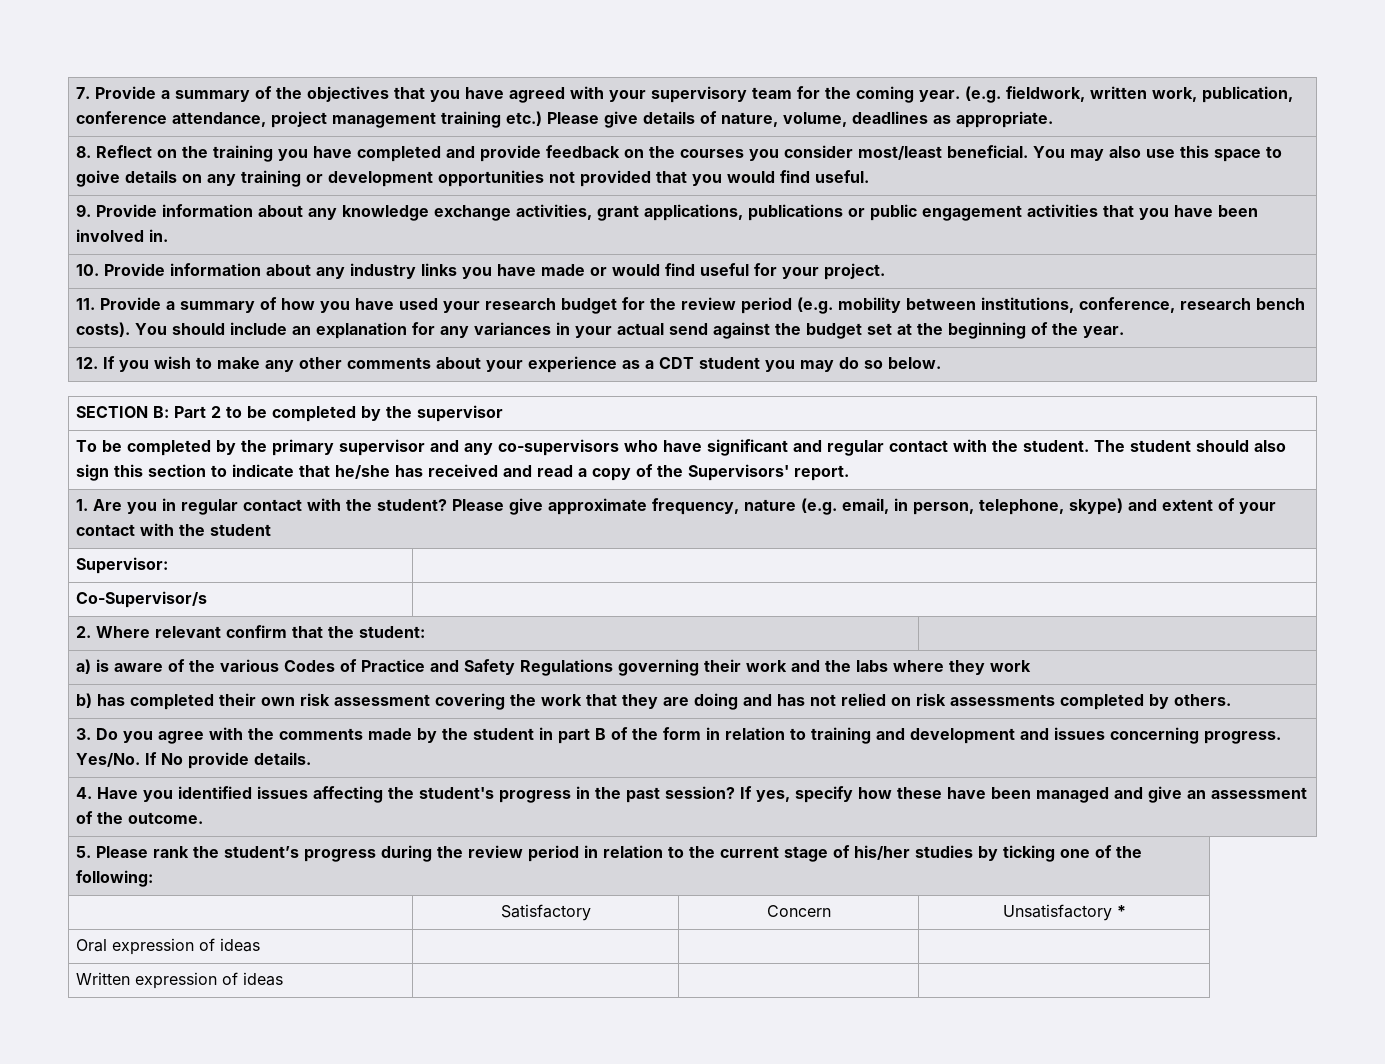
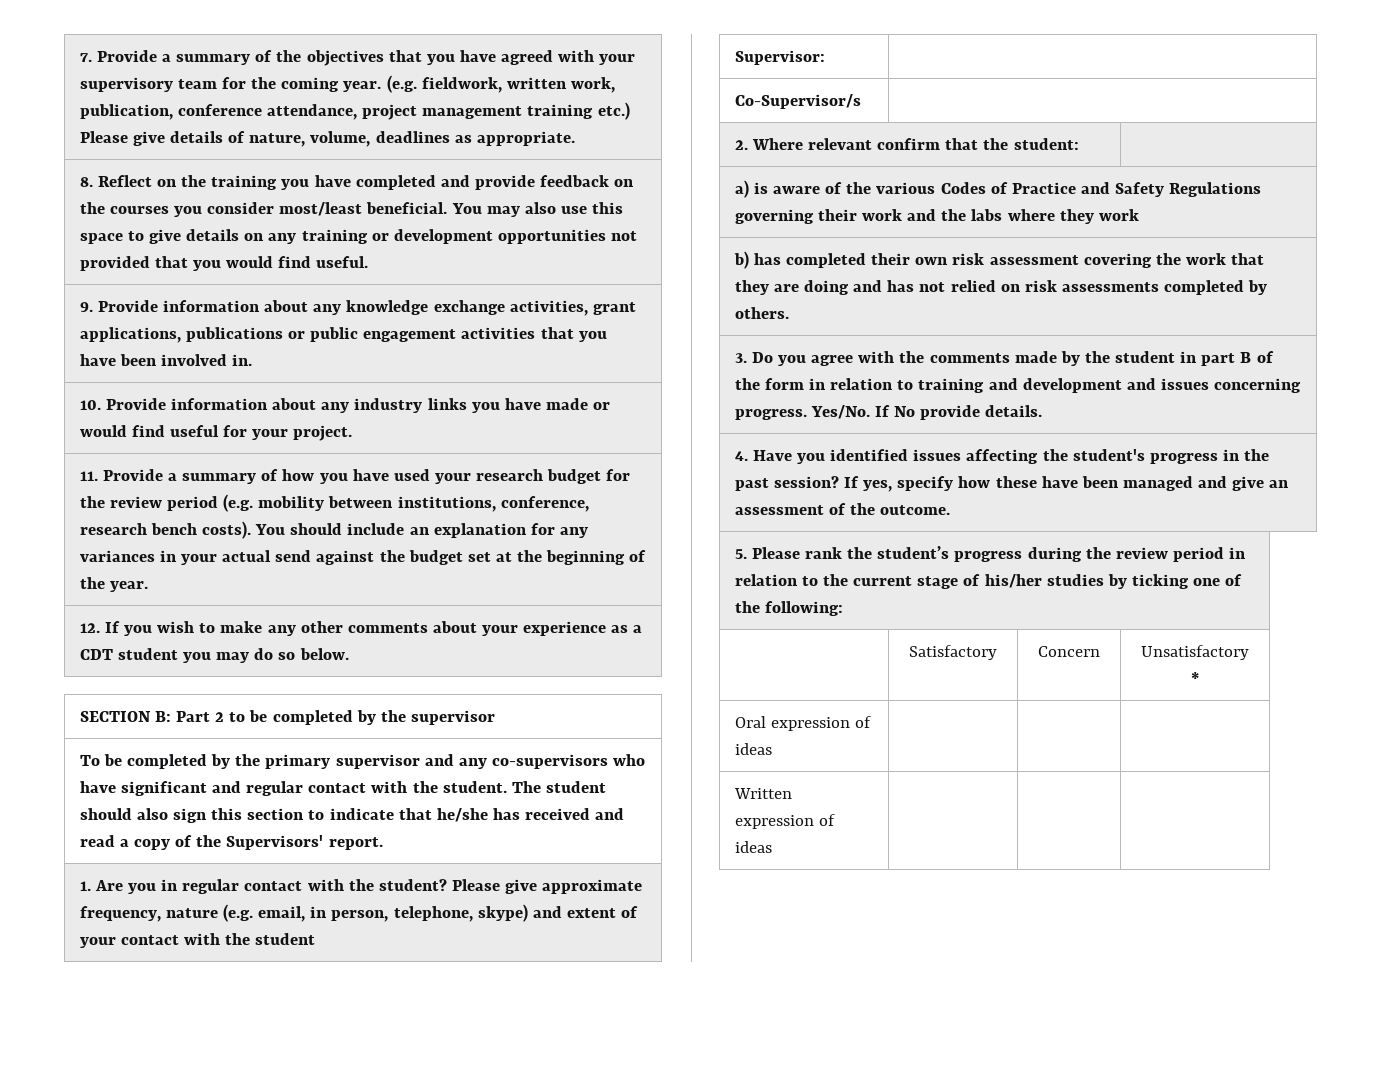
- 8. Reflect on the training you have completed and provide feedback on the courses you consider most/least beneficial. You may also use this space to goive details on any training or development opportunities not provided that you would find useful.
+ 8. Reflect on the training you have completed and provide feedback on the courses you consider most/least beneficial. You may also use this space to give details on any training or development opportunities not provided that you would find useful.

